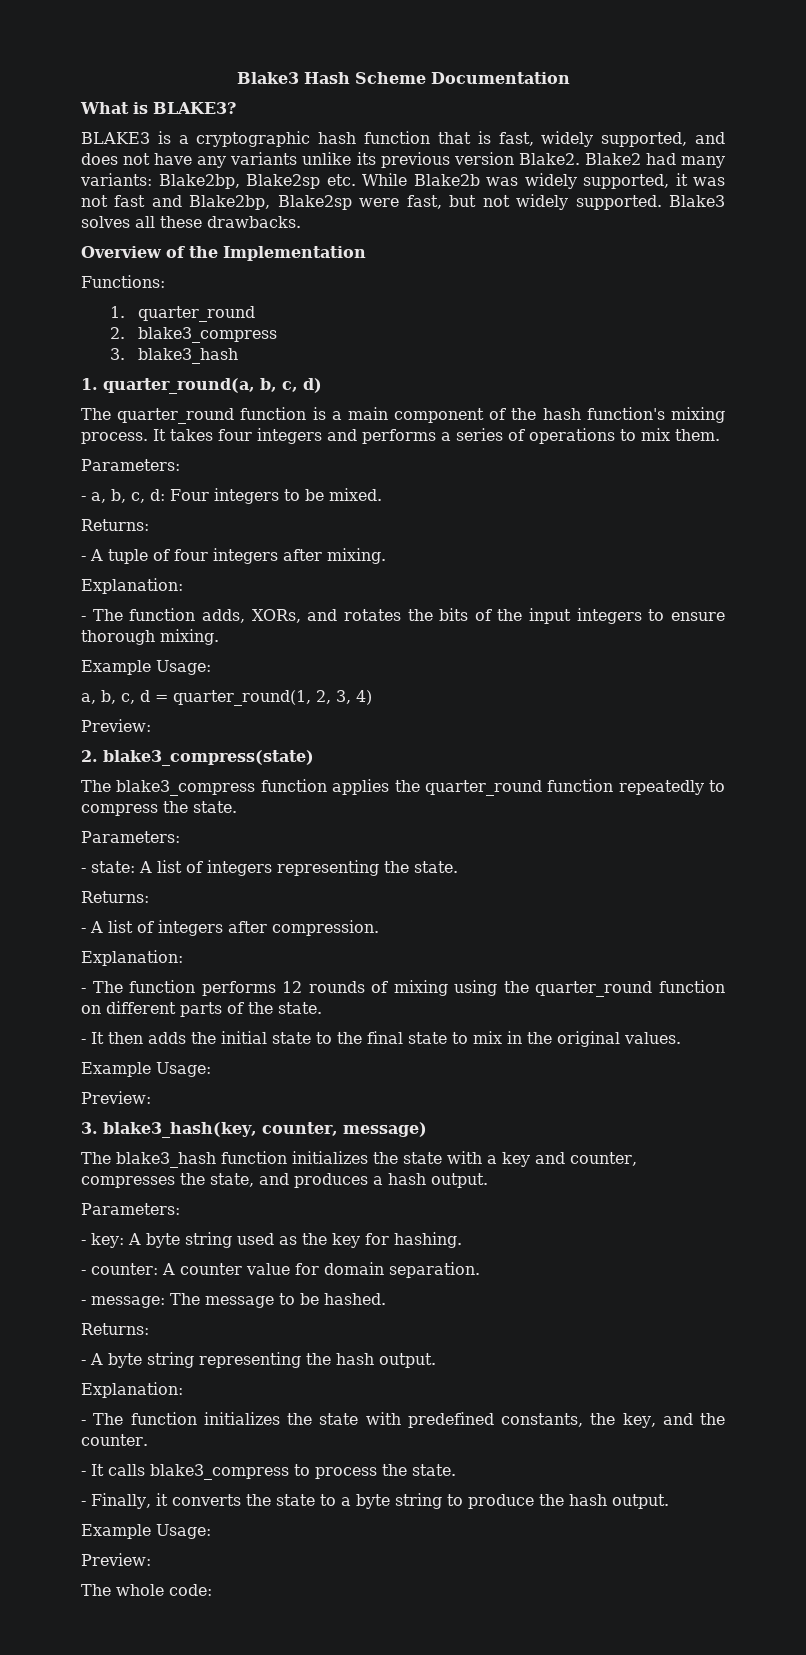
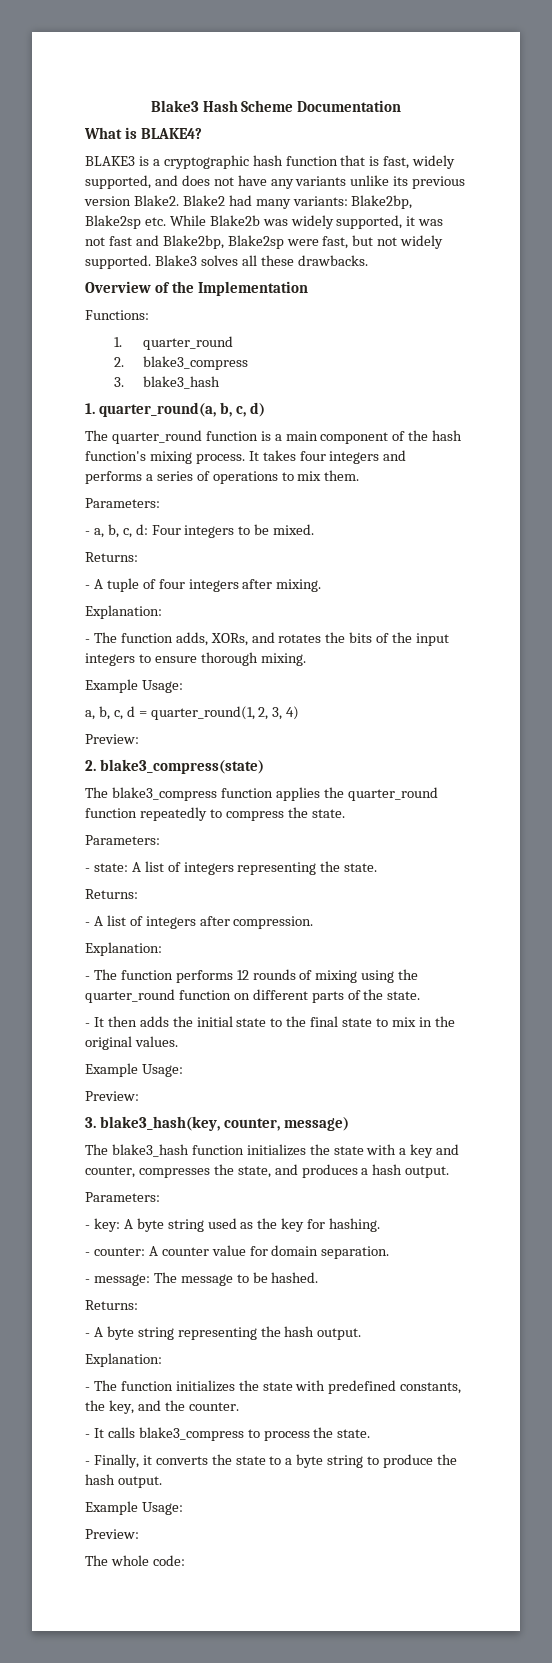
- What is BLAKE3?
+ What is BLAKE4?

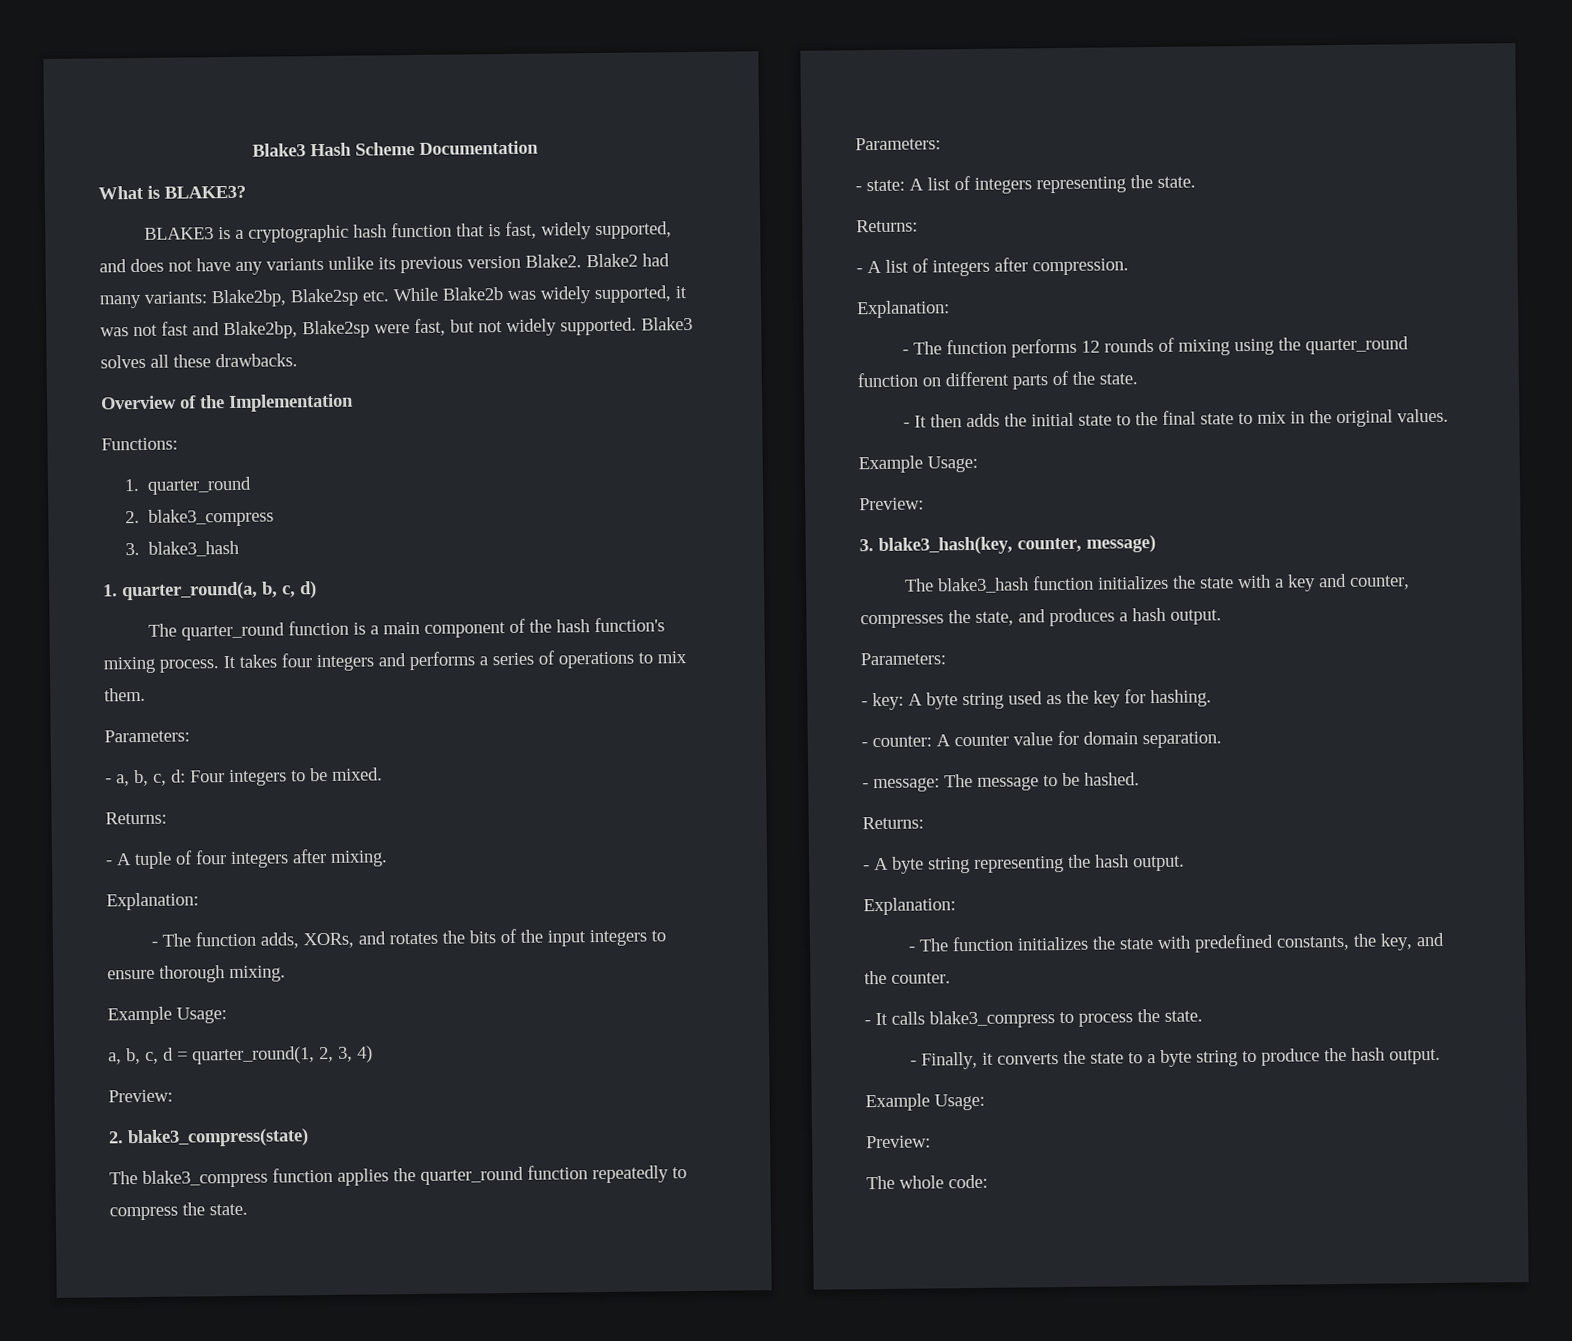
- What is BLAKE4?
+ What is BLAKE3?

